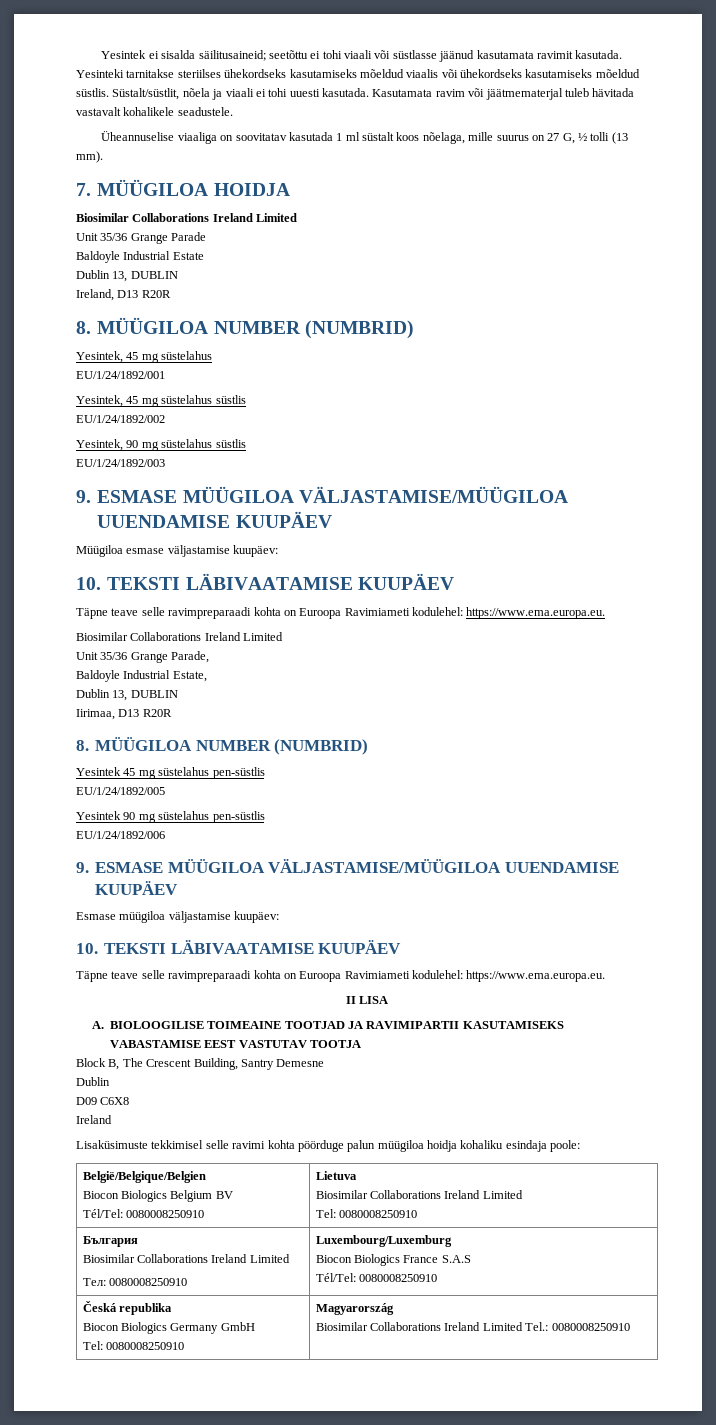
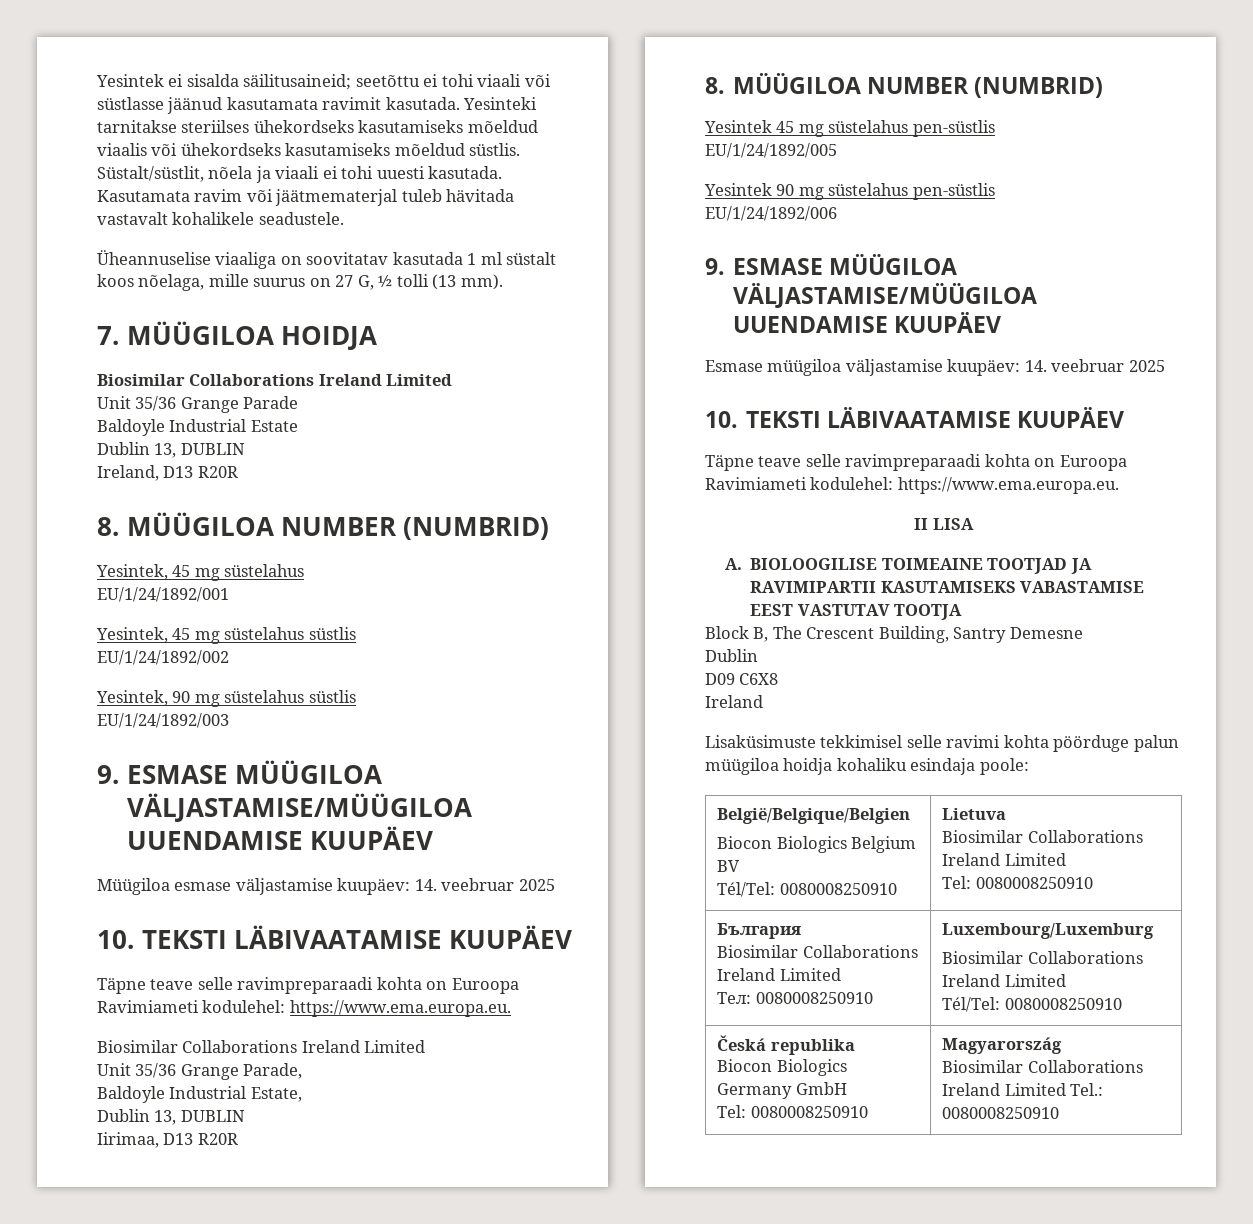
- Müügiloa esmase väljastamise kuupäev:
+ Müügiloa esmase väljastamise kuupäev: 14. veebruar 2025
- Esmase müügiloa väljastamise kuupäev:
+ Esmase müügiloa väljastamise kuupäev: 14. veebruar 2025
  България
  Biosimilar Collaborations Ireland Limited
  Тел: 0080008250910 | Luxembourg/Luxemburg
- Biocon Biologics France S.A.S
+ Biosimilar Collaborations Ireland Limited

